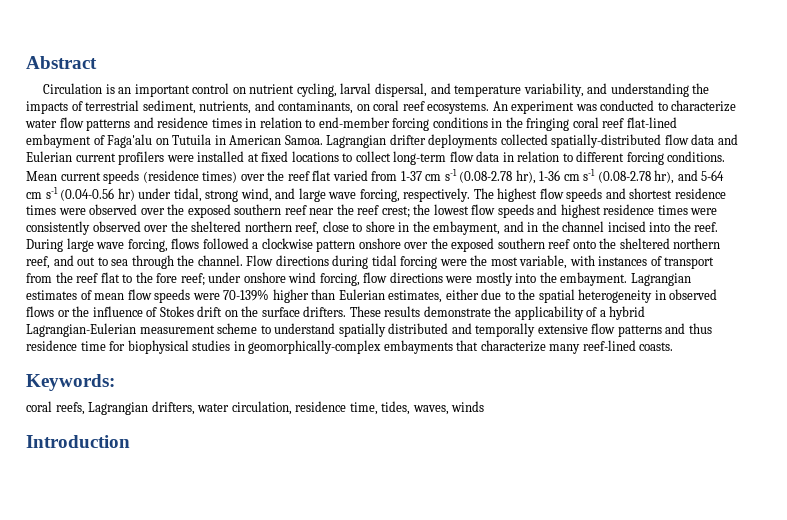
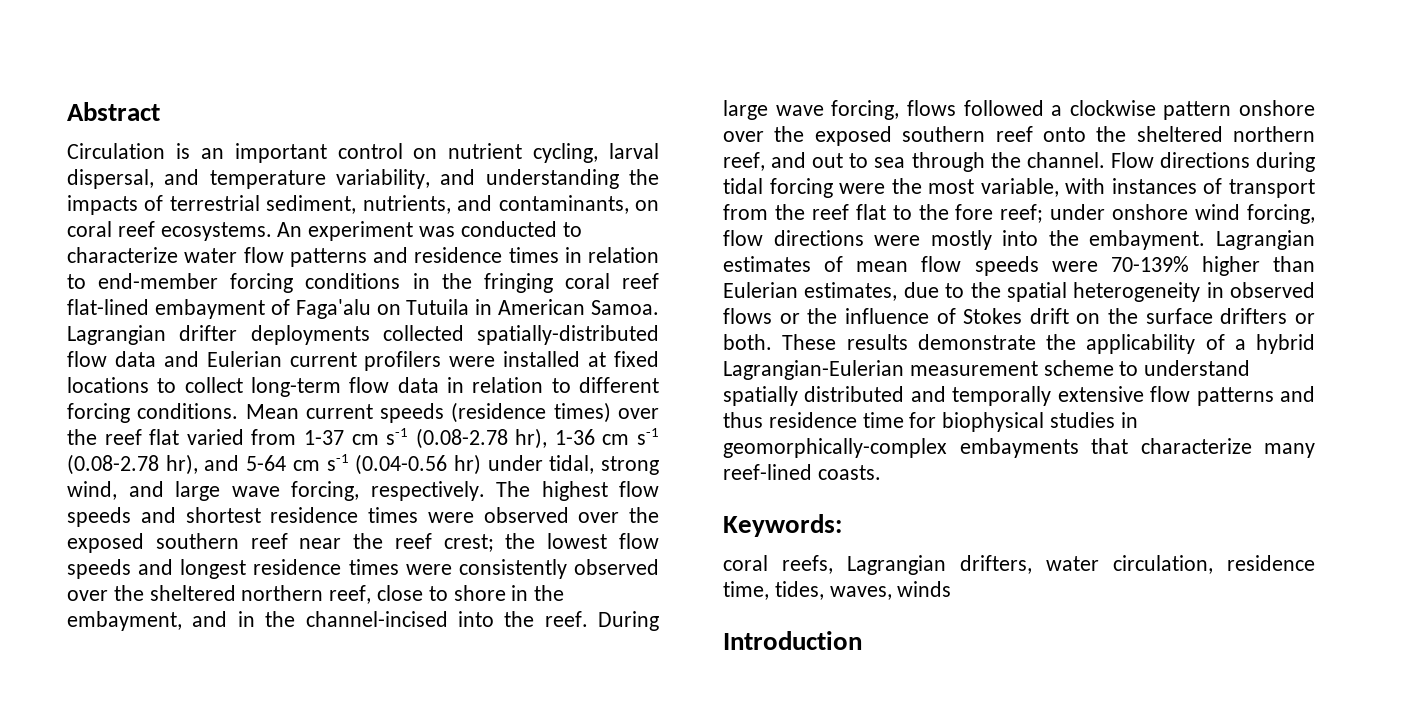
- The highest flow speeds and shortest residence times were observed over the exposed southern reef near the reef crest; the lowest flow speeds and highest residence times were consistently observed over the sheltered northern reef, close to shore in the embayment, and in the channel incised into the reef.
+ The highest flow speeds and shortest residence times were observed over the exposed southern reef near the reef crest; the lowest flow speeds and longest residence times were consistently observed over the sheltered northern reef, close to shore in the embayment, and in the channel-incised into the reef.
- Lagrangian estimates of mean flow speeds were 70-139% higher than Eulerian estimates, either due to the spatial heterogeneity in observed flows or the influence of Stokes drift on the surface drifters.
+ Lagrangian estimates of mean flow speeds were 70-139% higher than Eulerian estimates, due to the spatial heterogeneity in observed flows or the influence of Stokes drift on the surface drifters or both.

